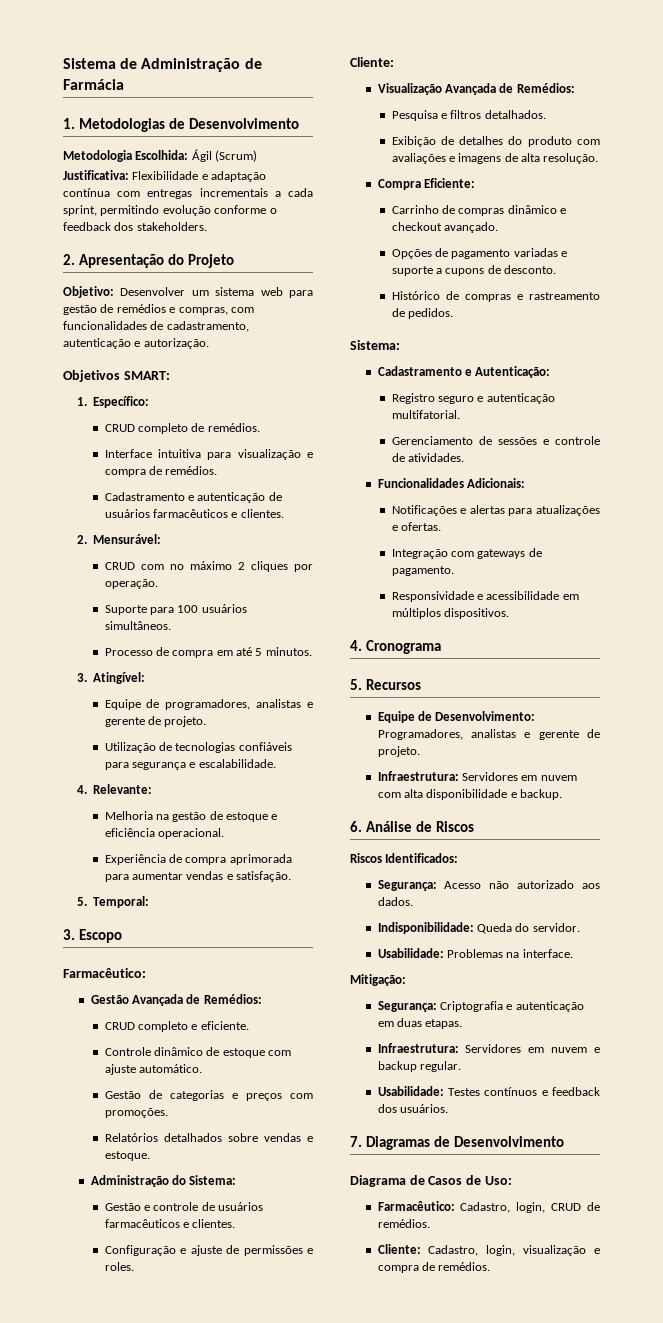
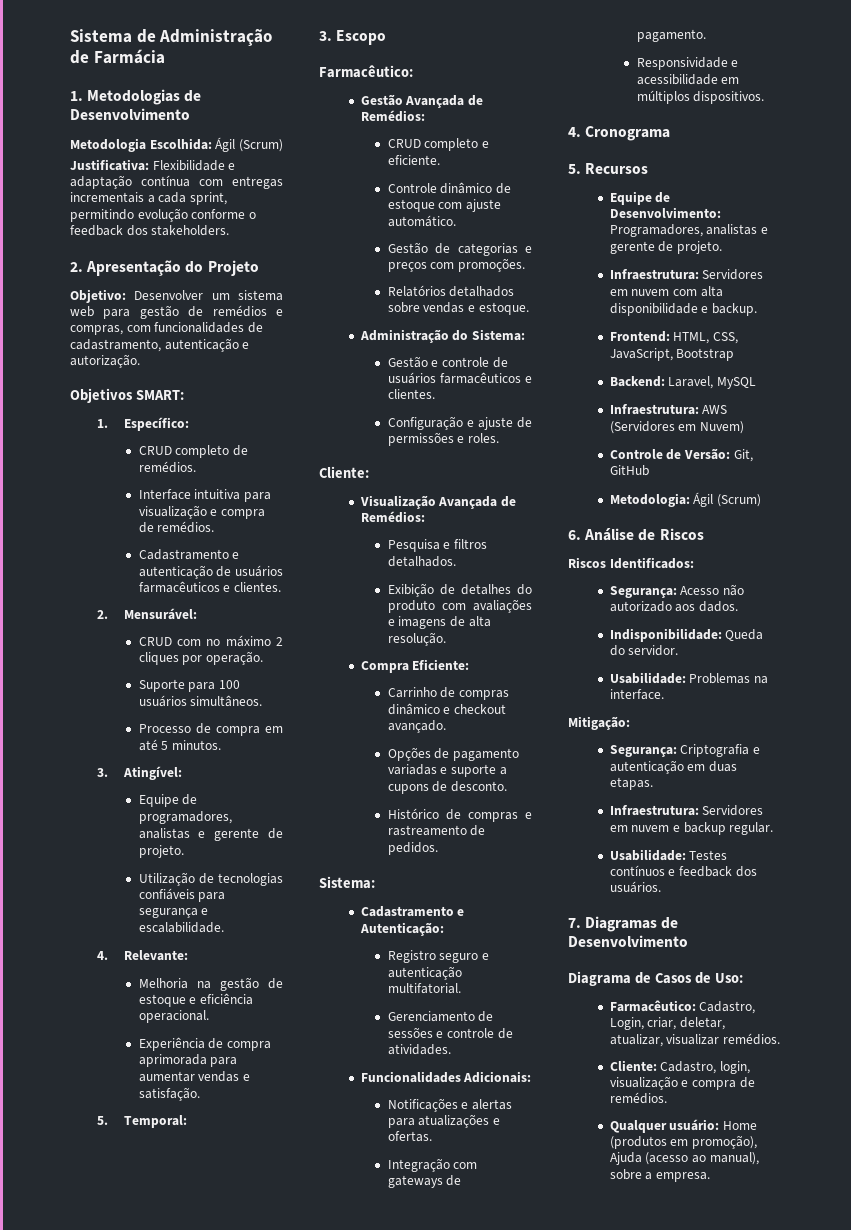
+ Frontend: HTML, CSS, JavaScript, Bootstrap
+ Backend: Laravel, MySQL
+ Infraestrutura: AWS (Servidores em Nuvem)
+ Controle de Versão: Git, GitHub
+ Metodologia: Ágil (Scrum)
- Farmacêutico: Cadastro, login, CRUD de remédios.
+ Farmacêutico: Cadastro, Login, criar, deletar, atualizar, visualizar remédios.
+ Qualquer usuário: Home (produtos em promoção), Ajuda (acesso ao manual), sobre a empresa.

